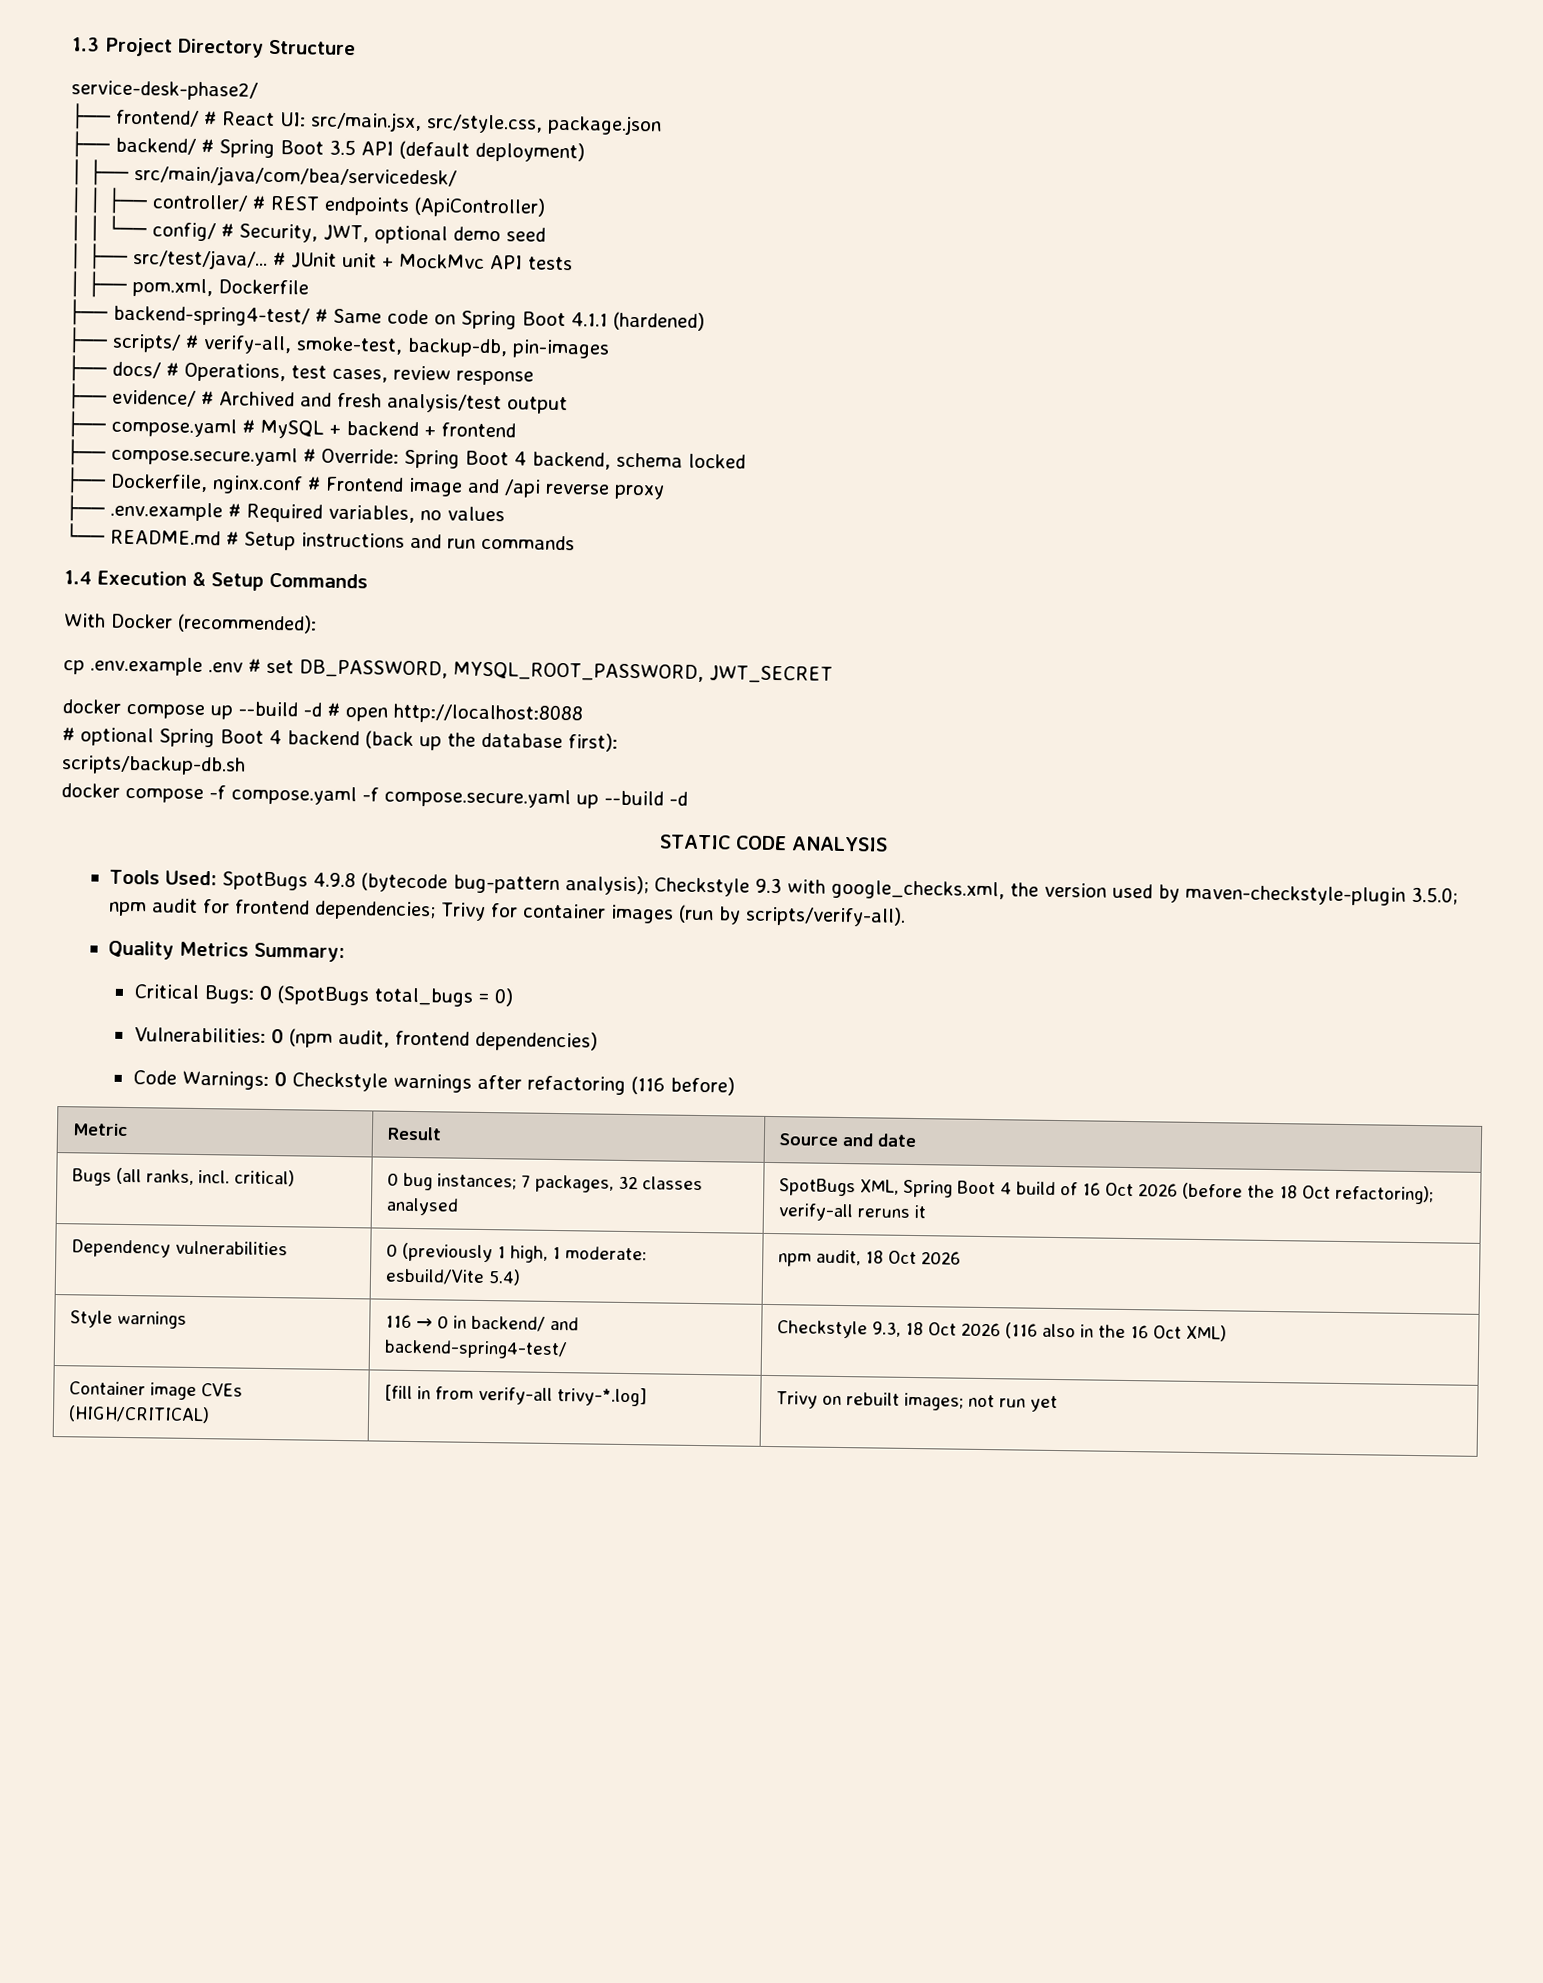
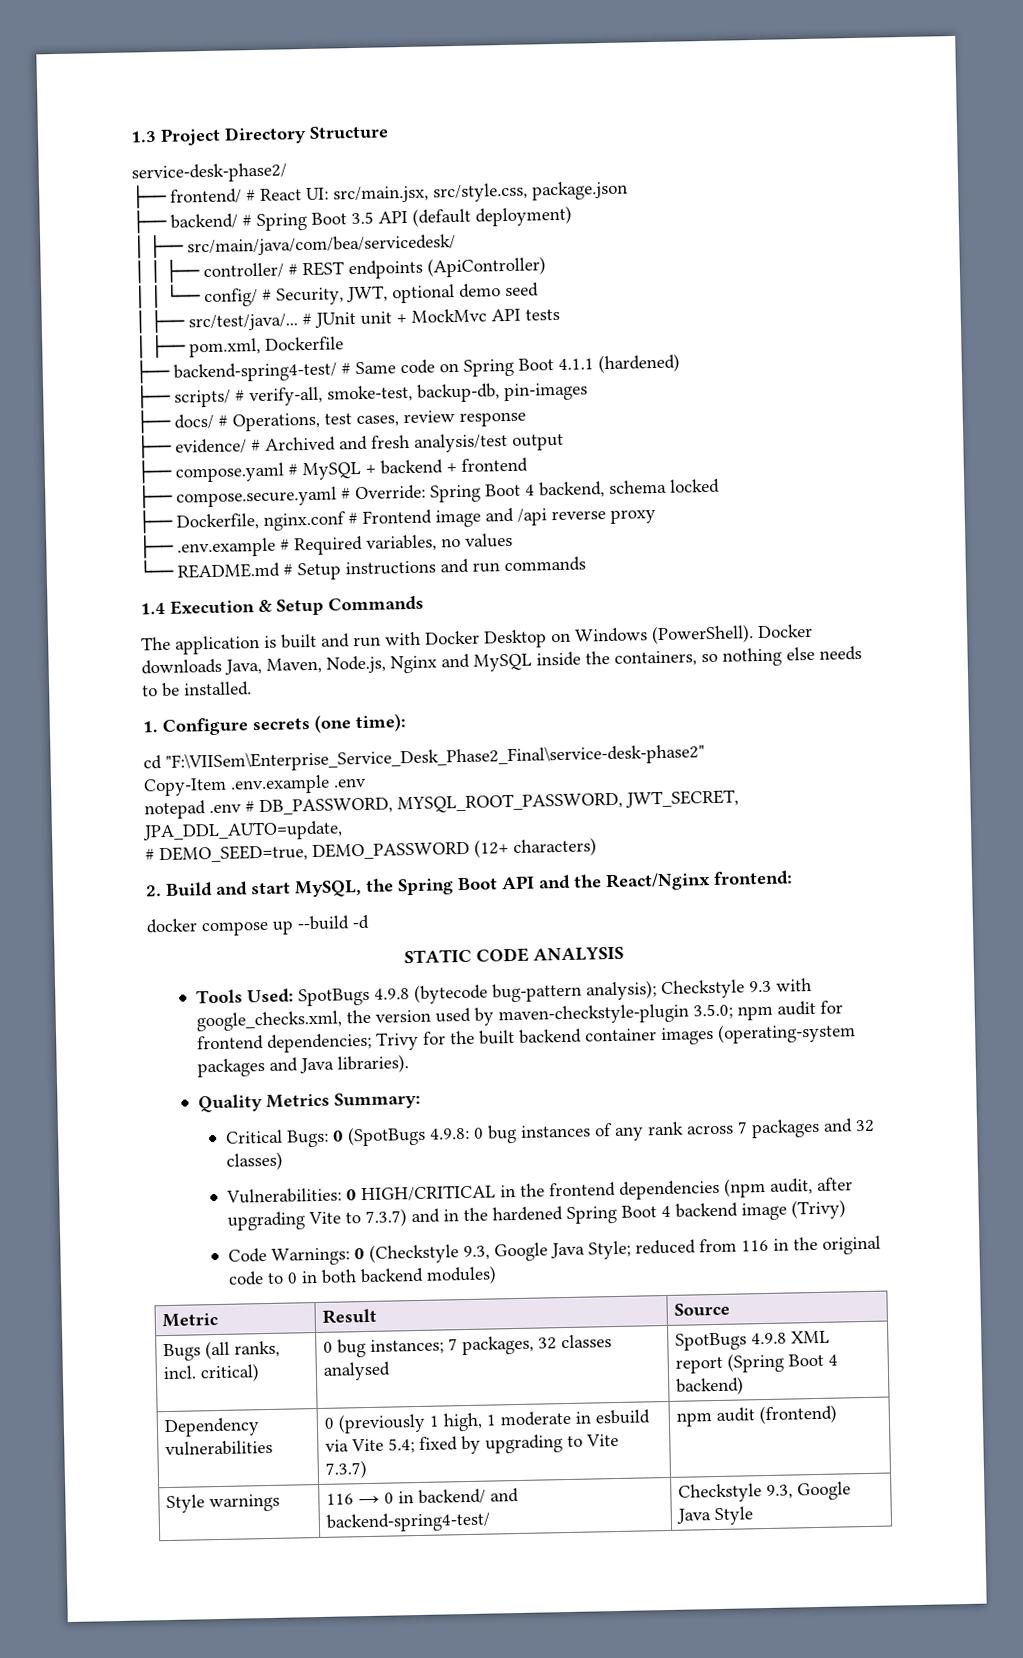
- With Docker (recommended):
- cp .env.example .env # set DB_PASSWORD, MYSQL_ROOT_PASSWORD, JWT_SECRET
+ The application is built and run with Docker Desktop on Windows (PowerShell). Docker downloads Java, Maven, Node.js, Nginx and MySQL inside the containers, so nothing else needs to be installed.
+ 1. Configure secrets (one time):
+ cd "F:\VIISem\Enterprise_Service_Desk_Phase2_Final\service-desk-phase2"
+ Copy-Item .env.example .env
+ notepad .env # DB_PASSWORD, MYSQL_ROOT_PASSWORD, JWT_SECRET, JPA_DDL_AUTO=update,
+ # DEMO_SEED=true, DEMO_PASSWORD (12+ characters)
+ 2. Build and start MySQL, the Spring Boot API and the React/Nginx frontend:
- docker compose up --build -d # open http://localhost:8088
- # optional Spring Boot 4 backend (back up the database first):
- scripts/backup-db.sh
- docker compose -f compose.yaml -f compose.secure.yaml up --build -d
+ docker compose up --build -d
- Tools Used: SpotBugs 4.9.8 (bytecode bug-pattern analysis); Checkstyle 9.3 with google_checks.xml, the version used by maven-checkstyle-plugin 3.5.0; npm audit for frontend dependencies; Trivy for container images (run by scripts/verify-all).
+ Tools Used: SpotBugs 4.9.8 (bytecode bug-pattern analysis); Checkstyle 9.3 with google_checks.xml, the version used by maven-checkstyle-plugin 3.5.0; npm audit for frontend dependencies; Trivy for the built backend container images (operating-system packages and Java libraries).
- Critical Bugs: 0 (SpotBugs total_bugs = 0)
- Vulnerabilities: 0 (npm audit, frontend dependencies)
- Code Warnings: 0 Checkstyle warnings after refactoring (116 before)
+ Critical Bugs: 0 (SpotBugs 4.9.8: 0 bug instances of any rank across 7 packages and 32 classes)
+ Vulnerabilities: 0 HIGH/CRITICAL in the frontend dependencies (npm audit, after upgrading Vite to 7.3.7) and in the hardened Spring Boot 4 backend image (Trivy)
+ Code Warnings: 0 (Checkstyle 9.3, Google Java Style; reduced from 116 in the original code to 0 in both backend modules)
- Metric | Result | Source and date
+ Metric | Result | Source
- Bugs (all ranks, incl. critical) | 0 bug instances; 7 packages, 32 classes analysed | SpotBugs XML, Spring Boot 4 build of 16 Oct 2026 (before the 18 Oct refactoring); verify-all reruns it
+ Bugs (all ranks, incl. critical) | 0 bug instances; 7 packages, 32 classes analysed | SpotBugs 4.9.8 XML report (Spring Boot 4 backend)
- Dependency vulnerabilities | 0 (previously 1 high, 1 moderate: esbuild/Vite 5.4) | npm audit, 18 Oct 2026
+ Dependency vulnerabilities | 0 (previously 1 high, 1 moderate in esbuild via Vite 5.4; fixed by upgrading to Vite 7.3.7) | npm audit (frontend)
- Style warnings | 116 → 0 in backend/ and backend-spring4-test/ | Checkstyle 9.3, 18 Oct 2026 (116 also in the 16 Oct XML)
- Container image CVEs (HIGH/CRITICAL) | [fill in from verify-all trivy-*.log] | Trivy on rebuilt images; not run yet
+ Style warnings | 116 → 0 in backend/ and backend-spring4-test/ | Checkstyle 9.3, Google Java Style

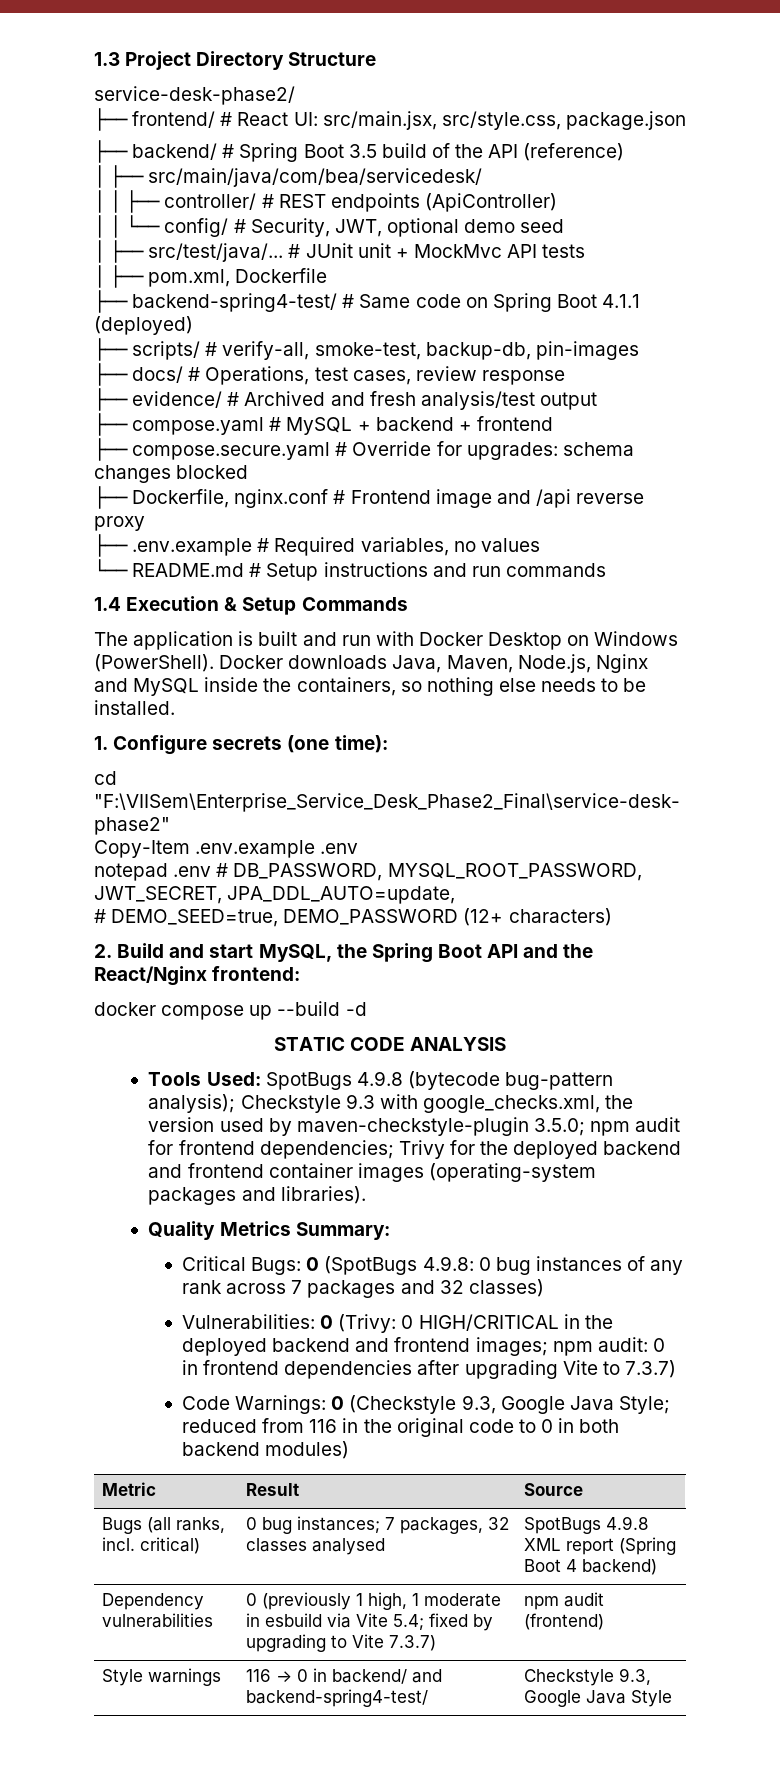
- ├── backend/ # Spring Boot 3.5 API (default deployment)
+ ├── backend/ # Spring Boot 3.5 build of the API (reference)
- ├── backend-spring4-test/ # Same code on Spring Boot 4.1.1 (hardened)
+ ├── backend-spring4-test/ # Same code on Spring Boot 4.1.1 (deployed)
- ├── compose.secure.yaml # Override: Spring Boot 4 backend, schema locked
+ ├── compose.secure.yaml # Override for upgrades: schema changes blocked
- Tools Used: SpotBugs 4.9.8 (bytecode bug-pattern analysis); Checkstyle 9.3 with google_checks.xml, the version used by maven-checkstyle-plugin 3.5.0; npm audit for frontend dependencies; Trivy for the built backend container images (operating-system packages and Java libraries).
+ Tools Used: SpotBugs 4.9.8 (bytecode bug-pattern analysis); Checkstyle 9.3 with google_checks.xml, the version used by maven-checkstyle-plugin 3.5.0; npm audit for frontend dependencies; Trivy for the deployed backend and frontend container images (operating-system packages and libraries).
- Vulnerabilities: 0 HIGH/CRITICAL in the frontend dependencies (npm audit, after upgrading Vite to 7.3.7) and in the hardened Spring Boot 4 backend image (Trivy)
+ Vulnerabilities: 0 (Trivy: 0 HIGH/CRITICAL in the deployed backend and frontend images; npm audit: 0 in frontend dependencies after upgrading Vite to 7.3.7)

